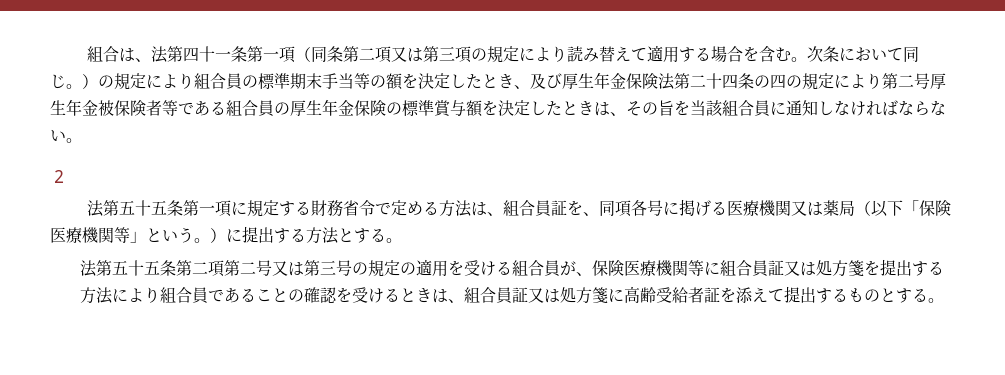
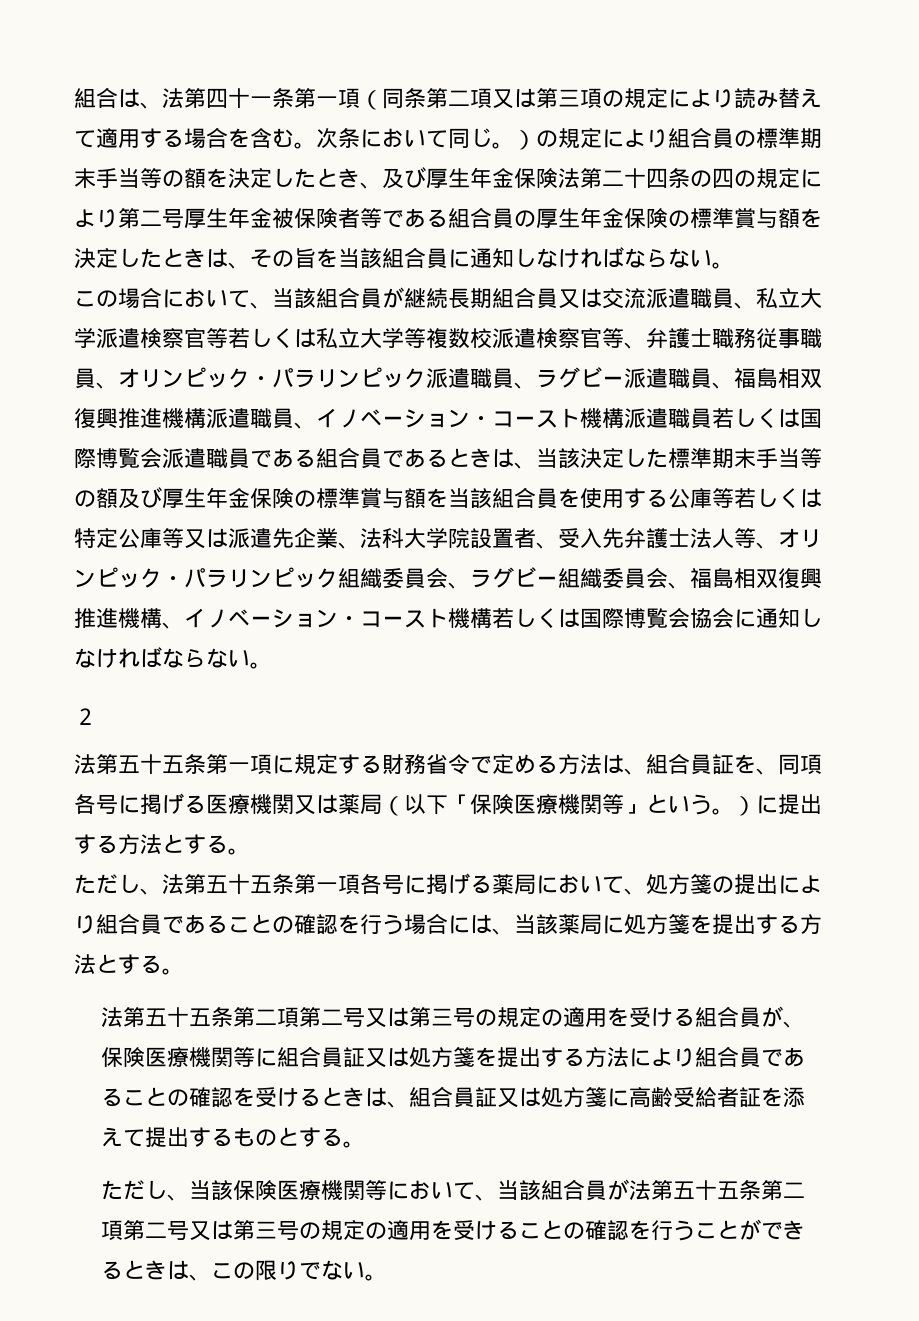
+ この場合において、当該組合員が継続長期組合員又は交流派遣職員、私立大学派遣検察官等若しくは私立大学等複数校派遣検察官等、弁護士職務従事職員、オリンピック・パラリンピック派遣職員、ラグビー派遣職員、福島相双復興推進機構派遣職員、イノベーション・コースト機構派遣職員若しくは国際博覧会派遣職員である組合員であるときは、当該決定した標準期末手当等の額及び厚生年金保険の標準賞与額を当該組合員を使用する公庫等若しくは特定公庫等又は派遣先企業、法科大学院設置者、受入先弁護士法人等、オリンピック・パラリンピック組織委員会、ラグビー組織委員会、福島相双復興推進機構、イノベーション・コースト機構若しくは国際博覧会協会に通知しなければならない。
+ ただし、法第五十五条第一項各号に掲げる薬局において、処方箋の提出により組合員であることの確認を行う場合には、当該薬局に処方箋を提出する方法とする。
+ ただし、当該保険医療機関等において、当該組合員が法第五十五条第二項第二号又は第三号の規定の適用を受けることの確認を行うことができるときは、この限りでない。

